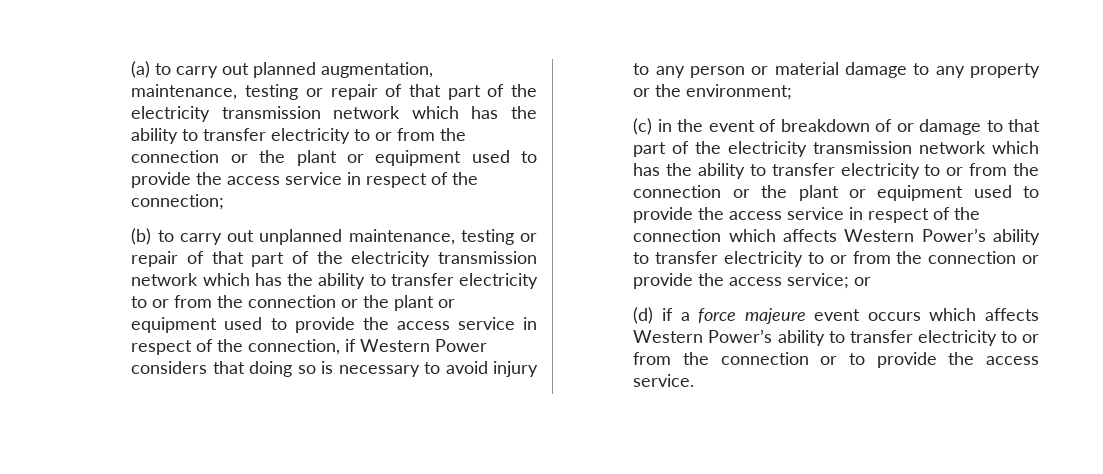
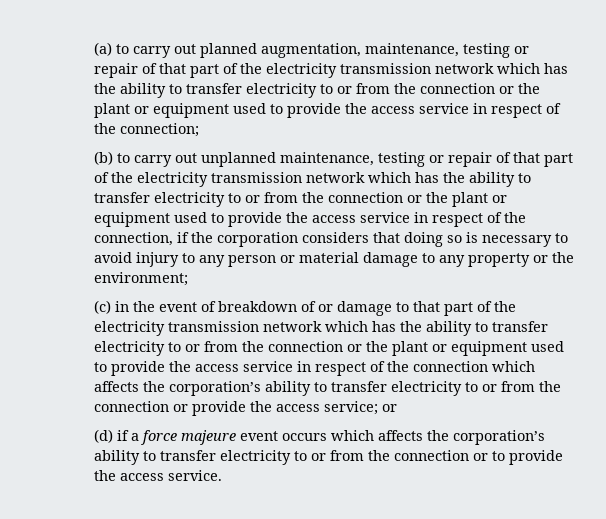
- (b) to carry out unplanned maintenance, testing or repair of that part of the electricity transmission network which has the ability to transfer electricity to or from the connection or the plant or equipment used to provide the access service in respect of the connection, if Western Power considers that doing so is necessary to avoid injury to any person or material damage to any property or the environment;
+ (b) to carry out unplanned maintenance, testing or repair of that part of the electricity transmission network which has the ability to transfer electricity to or from the connection or the plant or equipment used to provide the access service in respect of the connection, if the corporation considers that doing so is necessary to avoid injury to any person or material damage to any property or the environment;
- (c) in the event of breakdown of or damage to that part of the electricity transmission network which has the ability to transfer electricity to or from the connection or the plant or equipment used to provide the access service in respect of the connection which affects Western Power’s ability to transfer electricity to or from the connection or provide the access service;
+ (c) in the event of breakdown of or damage to that part of the electricity transmission network which has the ability to transfer electricity to or from the connection or the plant or equipment used to provide the access service in respect of the connection which affects the corporation’s ability to transfer electricity to or from the connection or provide the access service;
- (d) if a force majeure event occurs which affects Western Power’s ability to transfer electricity to or from the connection or to provide the access service.
+ (d) if a force majeure event occurs which affects the corporation’s ability to transfer electricity to or from the connection or to provide the access service.

